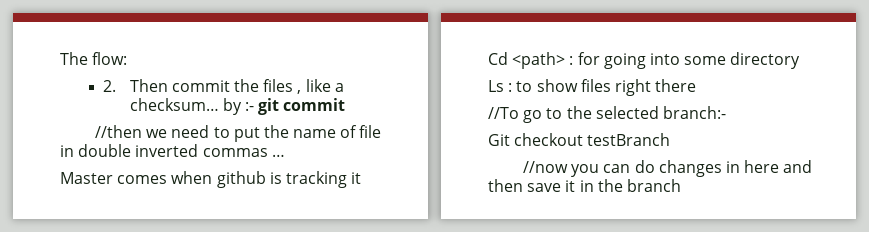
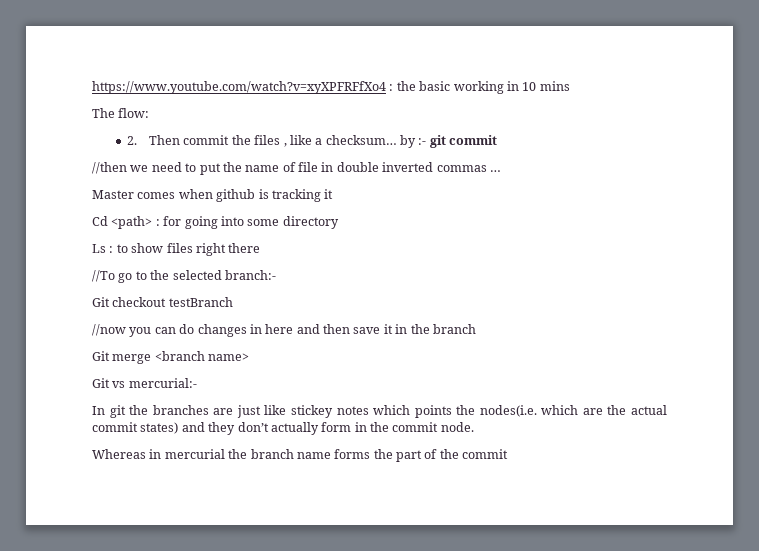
+ https://www.youtube.com/watch?v=xyXPFRFfXo4 : the basic working in 10 mins
+ Git merge <branch name>
+ Git vs mercurial:-
+ In git the branches are just like stickey notes which points the nodes(i.e. which are the actual commit states) and they don’t actually form in the commit node.
+ Whereas in mercurial the branch name forms the part of the commit

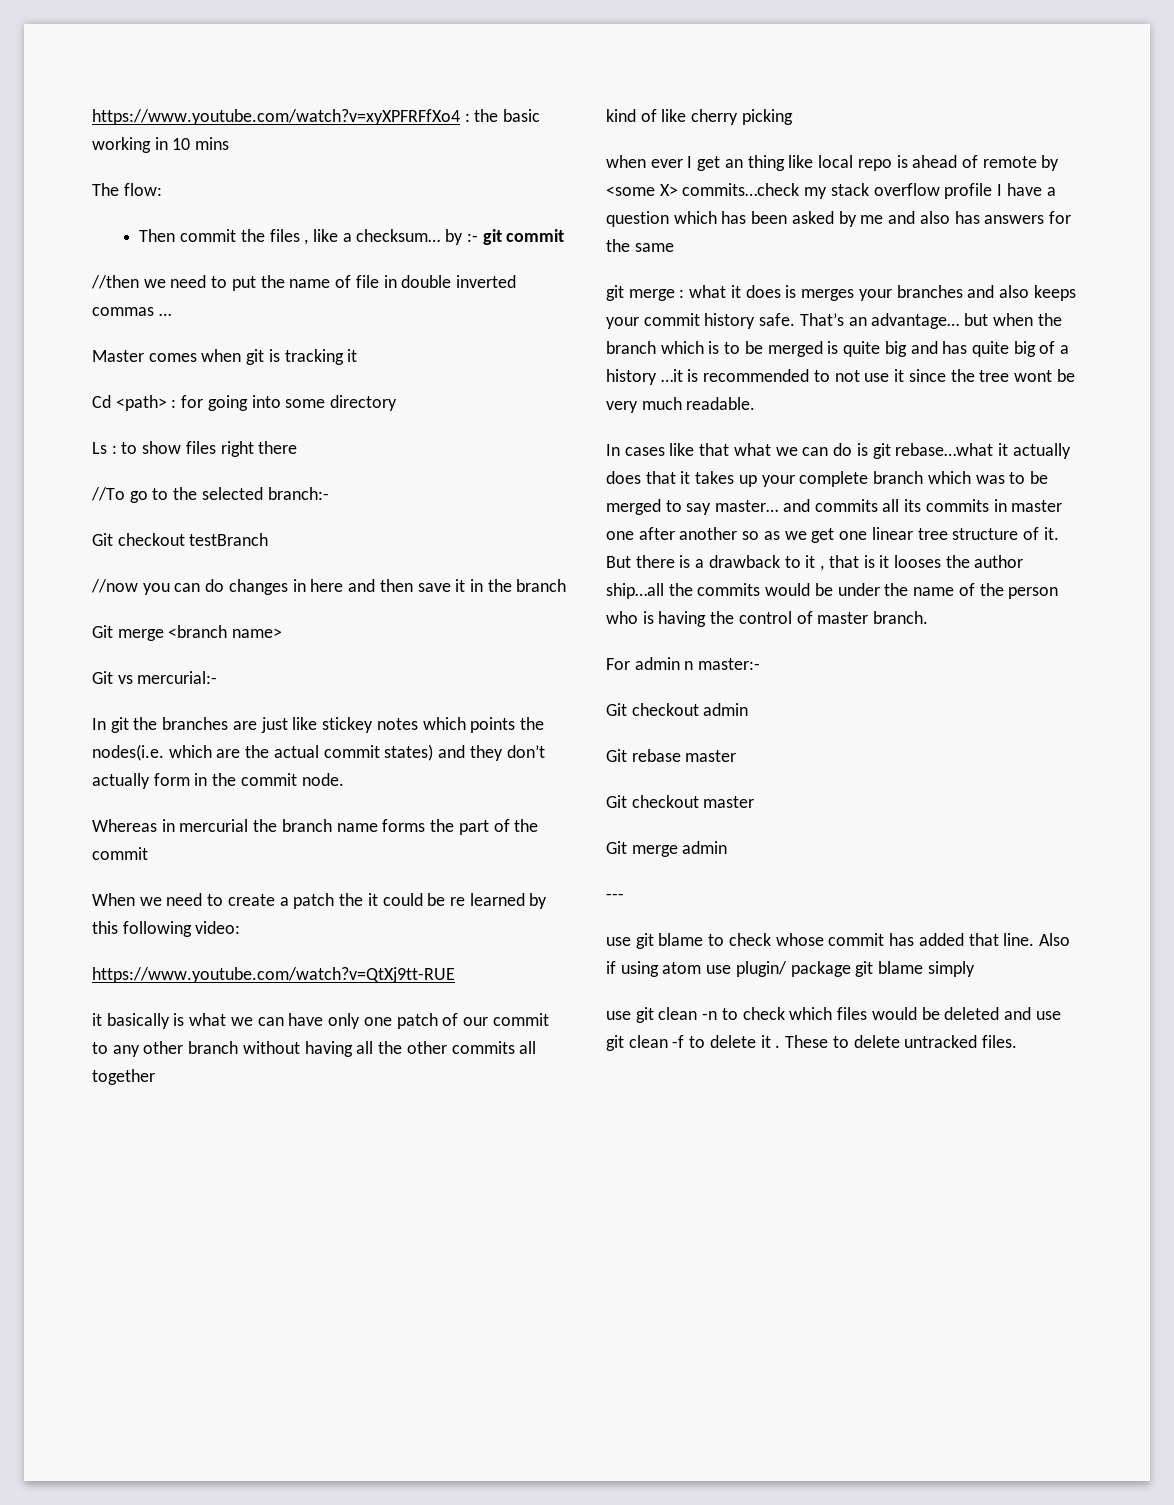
- 2. Then commit the files , like a checksum… by :- git commit
+ Then commit the files , like a checksum… by :- git commit
- Master comes when github is tracking it
+ Master comes when git is tracking it
+ When we need to create a patch the it could be re learned by this following video:
+ https://www.youtube.com/watch?v=QtXj9tt-RUE
+ it basically is what we can have only one patch of our commit to any other branch without having all the other commits all together
+ kind of like cherry picking
+ when ever I get an thing like local repo is ahead of remote by <some X> commits…check my stack overflow profile I have a question which has been asked by me and also has answers for the same
+ git merge : what it does is merges your branches and also keeps your commit history safe. That’s an advantage… but when the branch which is to be merged is quite big and has quite big of a history …it is recommended to not use it since the tree wont be very much readable.
+ In cases like that what we can do is git rebase…what it actually does that it takes up your complete branch which was to be merged to say master… and commits all its commits in master one after another so as we get one linear tree structure of it. But there is a drawback to it , that is it looses the author ship…all the commits would be under the name of the person who is having the control of master branch.
+ For admin n master:-
+ Git checkout admin
+ Git rebase master
+ Git checkout master
+ Git merge admin
+ ---
+ use git blame to check whose commit has added that line. Also if using atom use plugin/ package git blame simply
+ use git clean -n to check which files would be deleted and use git clean -f to delete it . These to delete untracked files.

